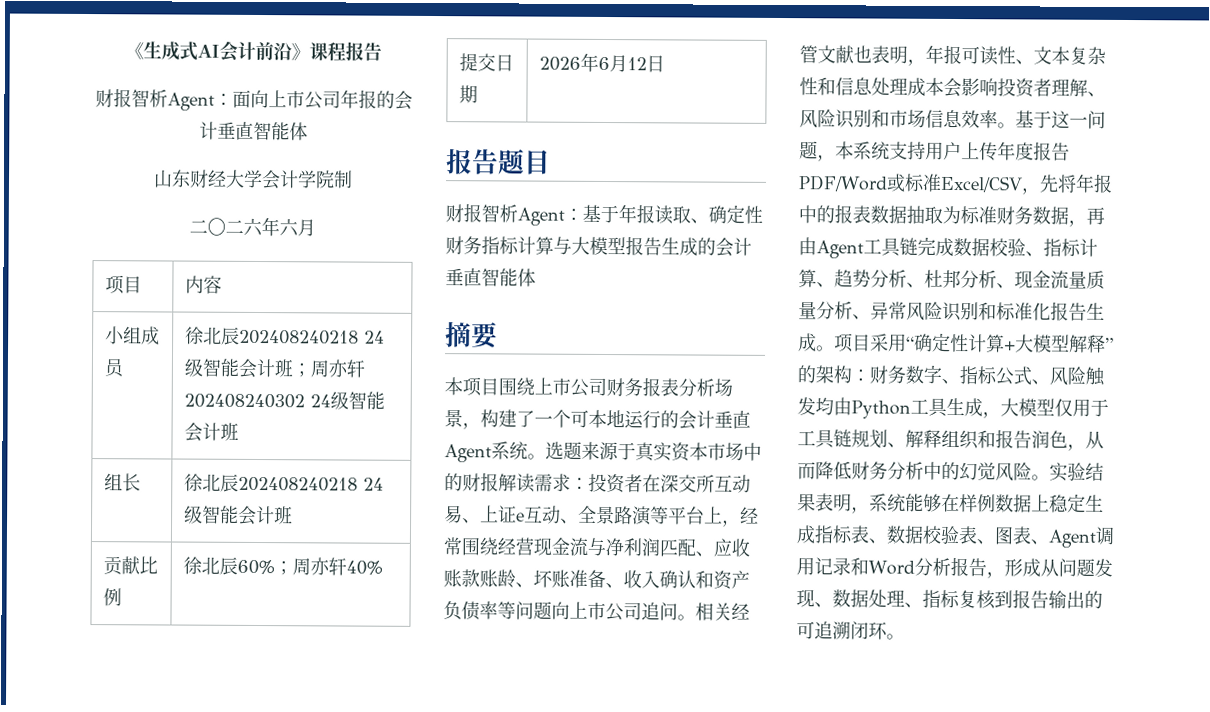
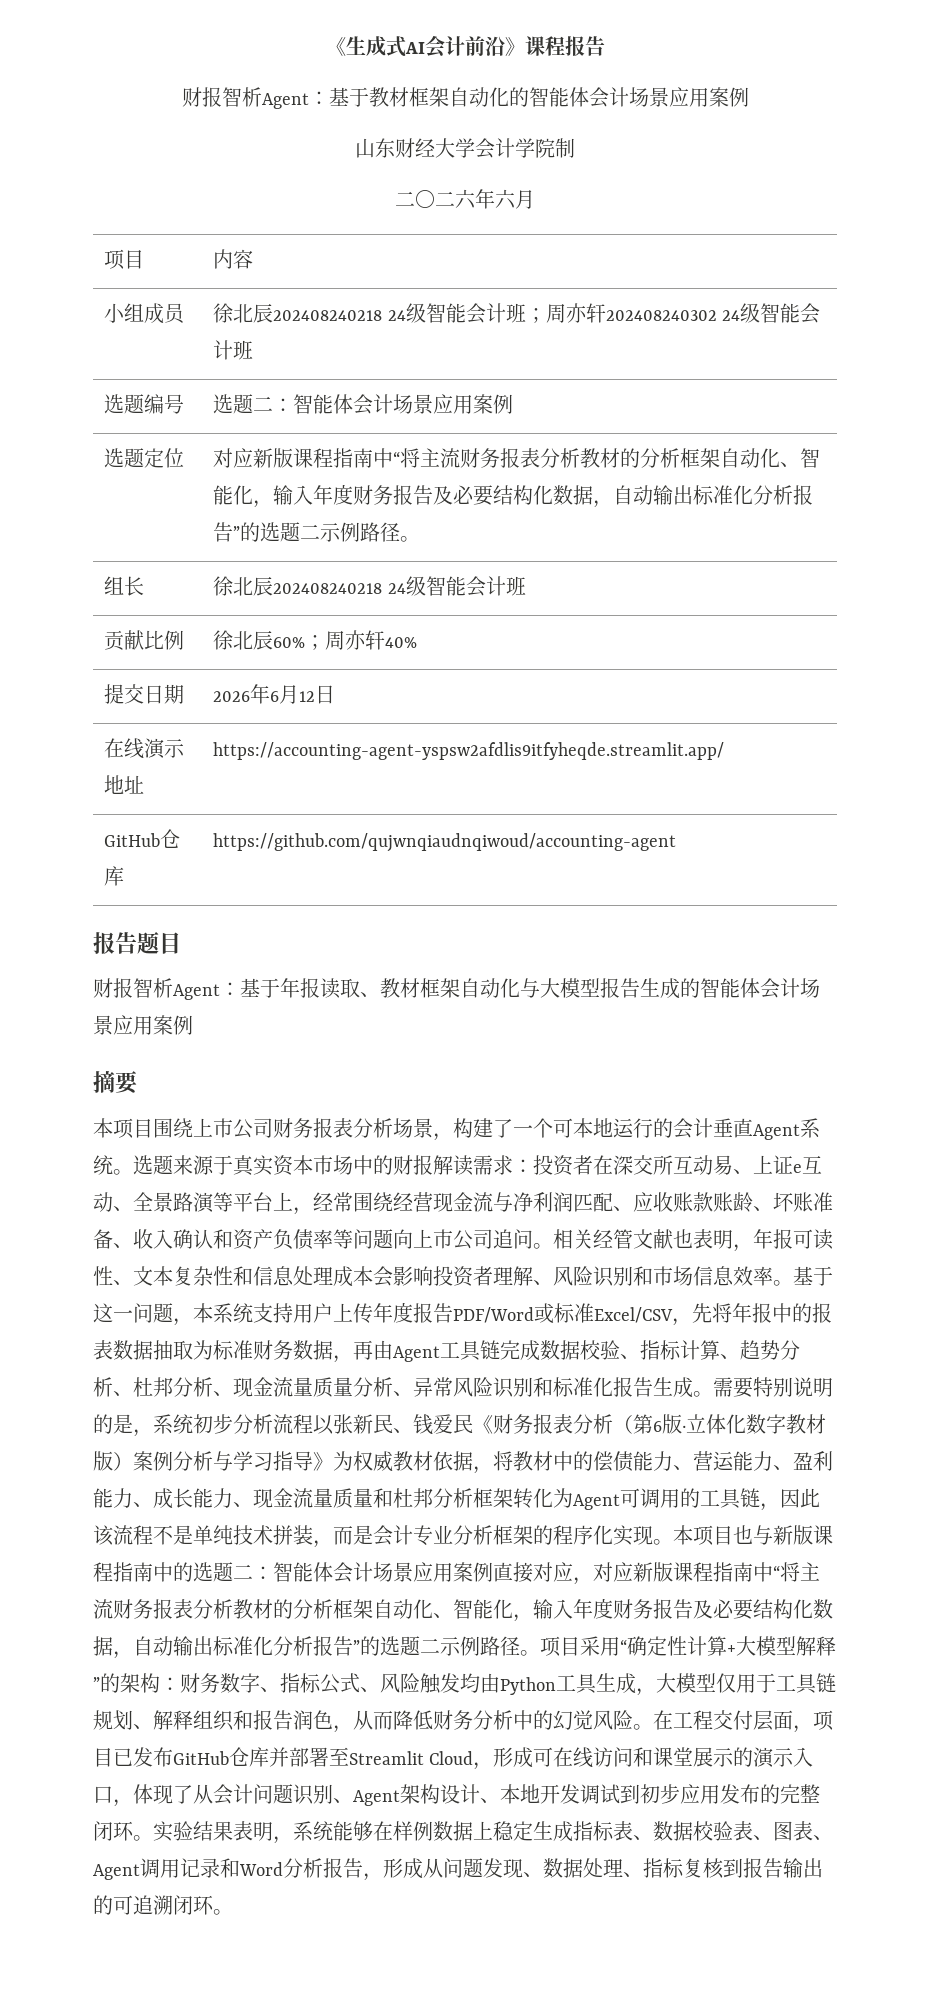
- 财报智析Agent：面向上市公司年报的会计垂直智能体
+ 财报智析Agent：基于教材框架自动化的智能体会计场景应用案例
+ 选题编号 | 选题二：智能体会计场景应用案例
+ 选题定位 | 对应新版课程指南中“将主流财务报表分析教材的分析框架自动化、智能化，输入年度财务报告及必要结构化数据，自动输出标准化分析报告”的选题二示例路径。
+ 在线演示地址 | https://accounting-agent-yspsw2afdlis9itfyheqde.streamlit.app/
+ GitHub仓库 | https://github.com/qujwnqiaudnqiwoud/accounting-agent
- 财报智析Agent：基于年报读取、确定性财务指标计算与大模型报告生成的会计垂直智能体
+ 财报智析Agent：基于年报读取、教材框架自动化与大模型报告生成的智能体会计场景应用案例
+ 需要特别说明的是，系统初步分析流程以张新民、钱爱民《财务报表分析（第6版·立体化数字教材版）案例分析与学习指导》为权威教材依据，将教材中的偿债能力、营运能力、盈利能力、成长能力、现金流量质量和杜邦分析框架转化为Agent可调用的工具链，因此该流程不是单纯技术拼装，而是会计专业分析框架的程序化实现。本项目也与新版课程指南中的选题二：智能体会计场景应用案例直接对应，对应新版课程指南中“将主流财务报表分析教材的分析框架自动化、智能化，输入年度财务报告及必要结构化数据，自动输出标准化分析报告”的选题二示例路径。
+ 在工程交付层面，项目已发布GitHub仓库并部署至Streamlit Cloud，形成可在线访问和课堂展示的演示入口，体现了从会计问题识别、Agent架构设计、本地开发调试到初步应用发布的完整闭环。

